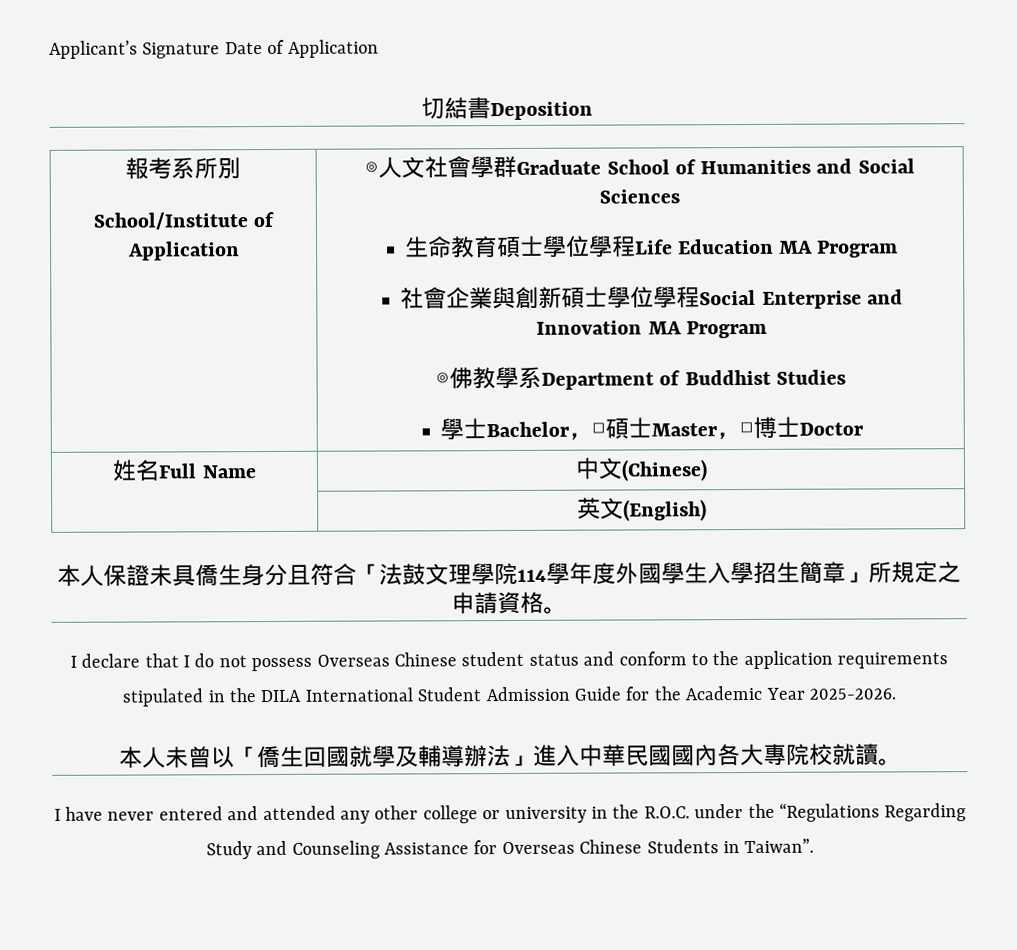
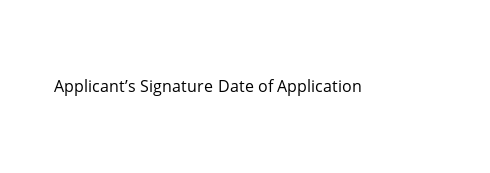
- 切結書Deposition
- 報考系所別
- School/Institute of Application | ◎人文社會學群Graduate School of Humanities and Social Sciences
- 生命教育碩士學位學程Life Education MA Program
- 社會企業與創新碩士學位學程Social Enterprise and Innovation MA Program
- ◎佛教學系Department of Buddhist Studies
- 學士Bachelor，□碩士Master，□博士Doctor
- 姓名Full Name | 中文(Chinese)
- | 英文(English)
- 本人保證未具僑生身分且符合「法鼓文理學院114學年度外國學生入學招生簡章」所規定之申請資格。
- I declare that I do not possess Overseas Chinese student status and conform to the application requirements stipulated in the DILA International Student Admission Guide for the Academic Year 2025-2026.
- 本人未曾以「僑生回國就學及輔導辦法」進入中華民國國內各大專院校就讀。
- I have never entered and attended any other college or university in the R.O.C. under the “Regulations Regarding Study and Counseling Assistance for Overseas Chinese Students in Taiwan”.

